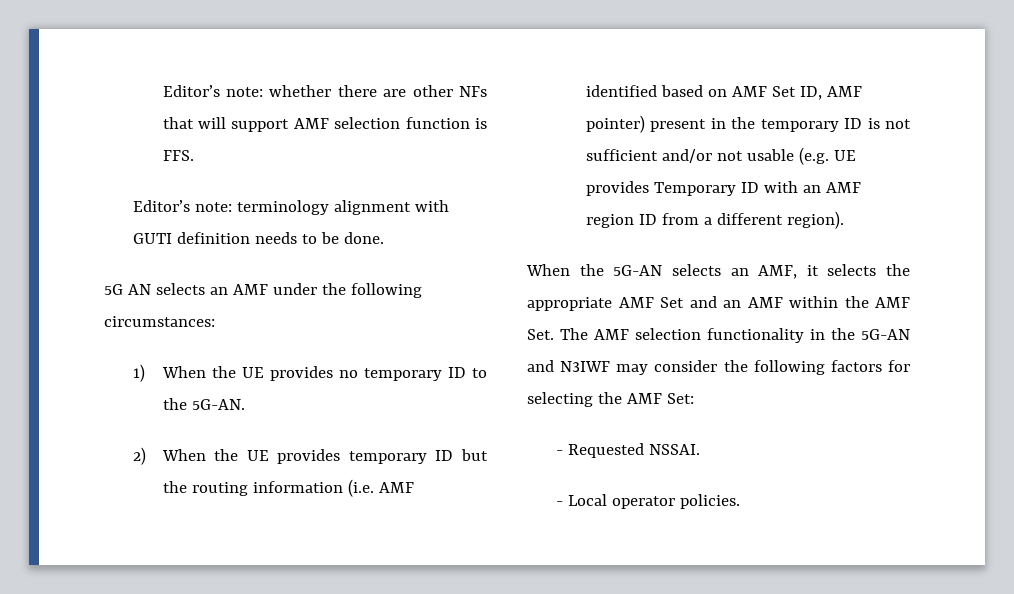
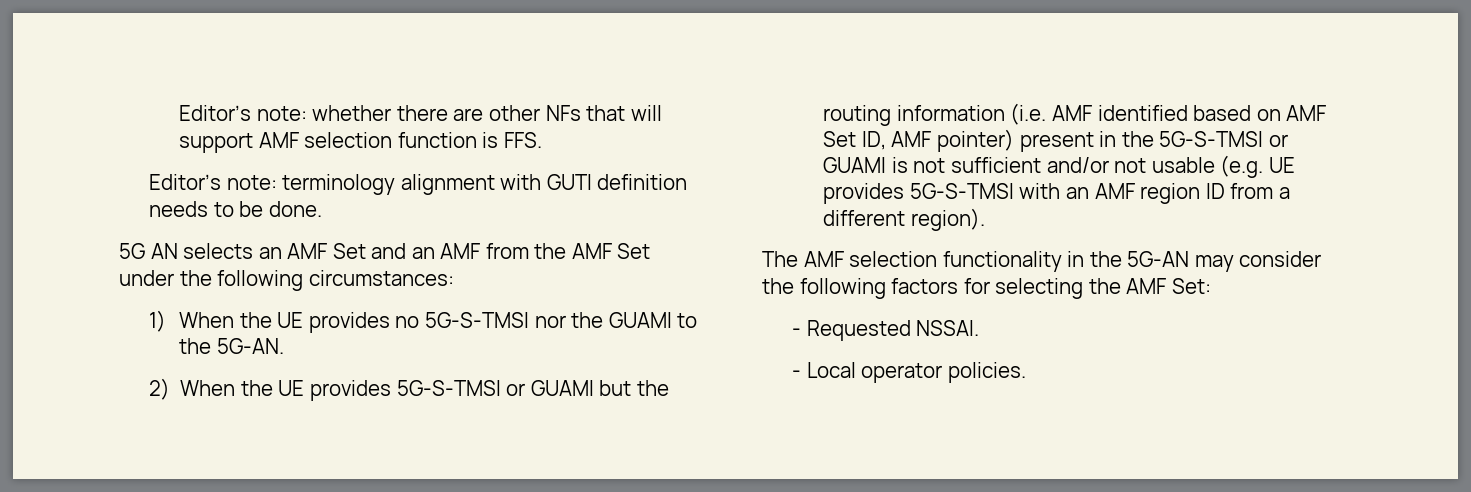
- 5G AN selects an AMF under the following circumstances:
+ 5G AN selects an AMF Set and an AMF from the AMF Set under the following circumstances:
- 1) When the UE provides no temporary ID to the 5G-AN.
+ 1) When the UE provides no 5G-S-TMSI nor the GUAMI to the 5G-AN.
- 2) When the UE provides temporary ID but the routing information (i.e. AMF identified based on AMF Set ID, AMF pointer) present in the temporary ID is not sufficient and/or not usable (e.g. UE provides Temporary ID with an AMF region ID from a different region).
+ 2) When the UE provides 5G-S-TMSI or GUAMI but the routing information (i.e. AMF identified based on AMF Set ID, AMF pointer) present in the 5G-S-TMSI or GUAMI is not sufficient and/or not usable (e.g. UE provides 5G-S-TMSI with an AMF region ID from a different region).
- When the 5G-AN selects an AMF, it selects the appropriate AMF Set and an AMF within the AMF Set. The AMF selection functionality in the 5G-AN and N3IWF may consider the following factors for selecting the AMF Set:
+ The AMF selection functionality in the 5G-AN may consider the following factors for selecting the AMF Set:

